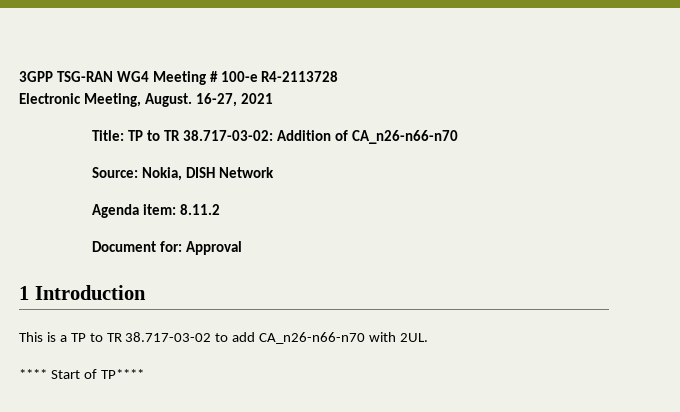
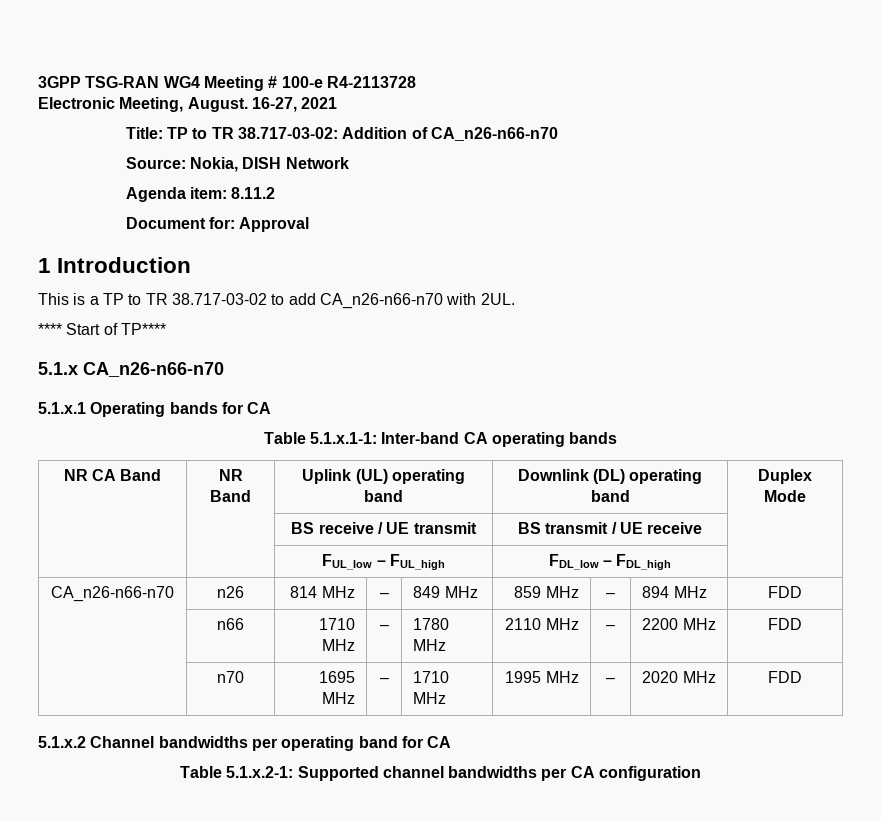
+ 5.1.x CA_n26-n66-n70
+ 5.1.x.1 Operating bands for CA
+ Table 5.1.x.1-1: Inter-band CA operating bands
+ NR CA Band | NR Band | Uplink (UL) operating band | Downlink (DL) operating band | Duplex Mode
+ | | BS receive / UE transmit | BS transmit / UE receive |
+ | | FUL_low – FUL_high | FDL_low – FDL_high |
+ CA_n26-n66-n70 | n26 | 814 MHz | – | 849 MHz | 859 MHz | – | 894 MHz | FDD
+ | n66 | 1710 MHz | – | 1780 MHz | 2110 MHz | – | 2200 MHz | FDD
+ | n70 | 1695 MHz | – | 1710 MHz | 1995 MHz | – | 2020 MHz | FDD
+ 5.1.x.2 Channel bandwidths per operating band for CA
+ Table 5.1.x.2-1: Supported channel bandwidths per CA configuration

